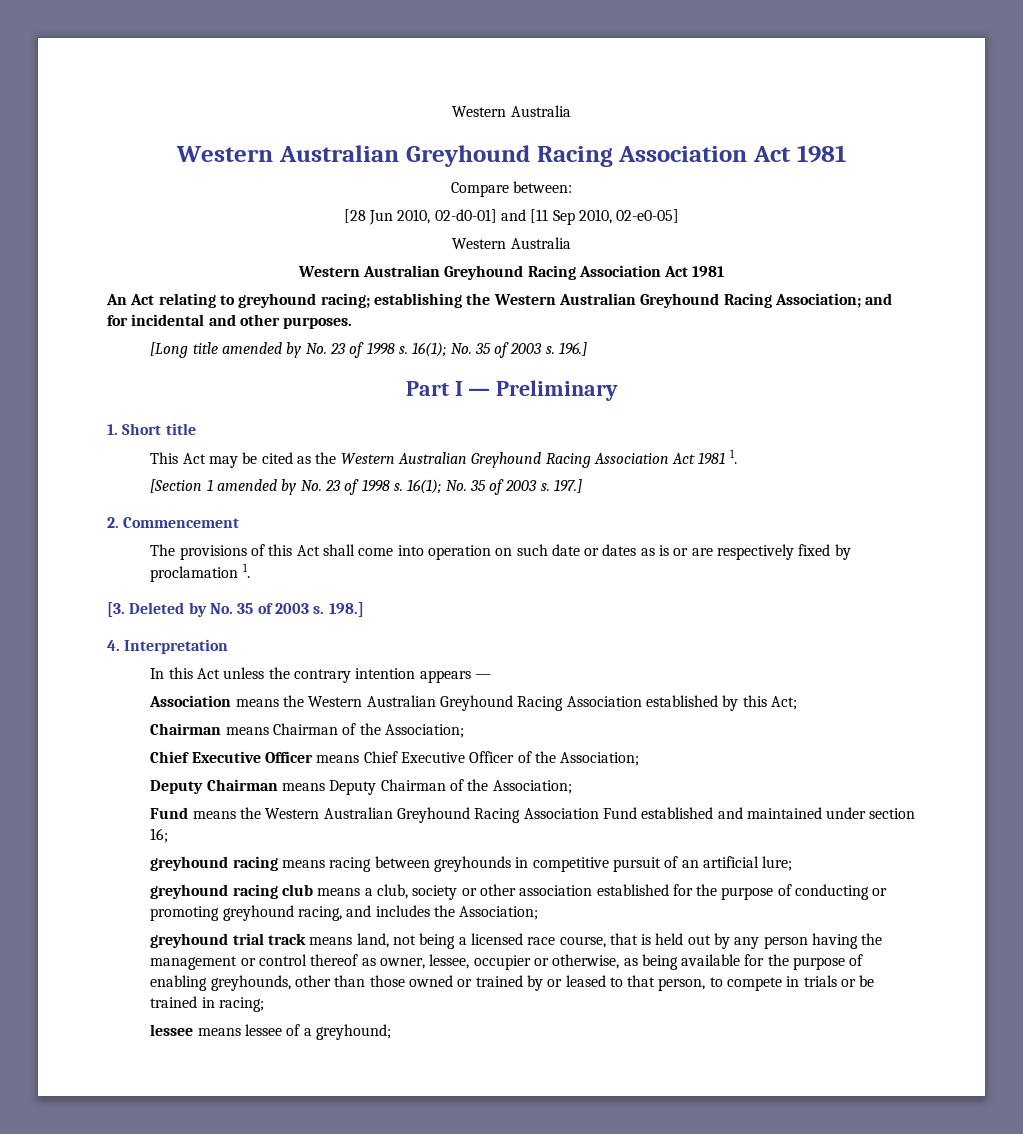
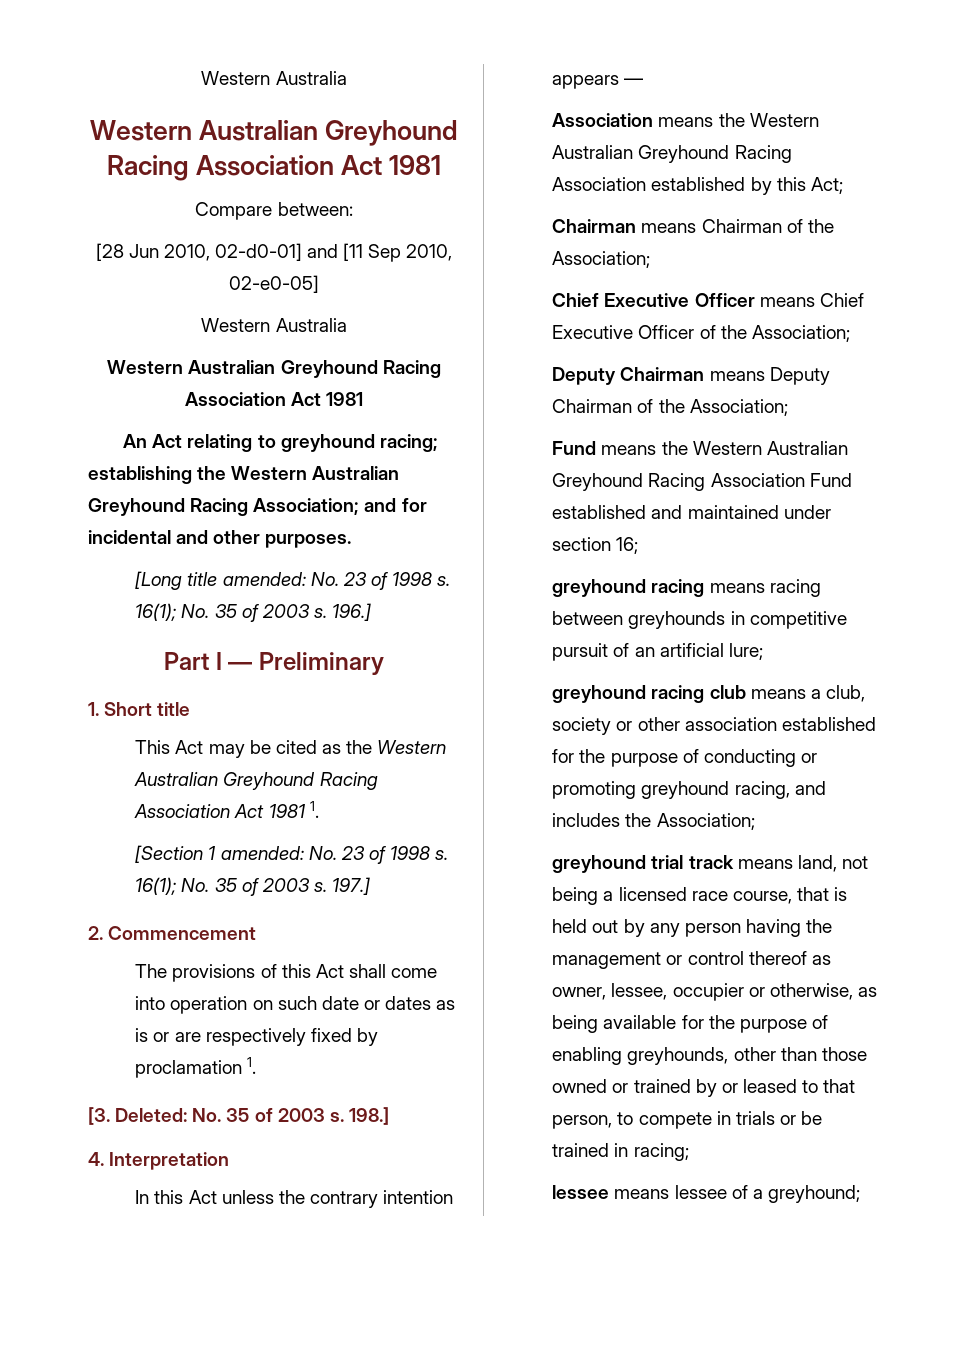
- [Long title amended by No. 23 of 1998 s.
+ [Long title amended: No. 23 of 1998 s.
- [Section 1 amended by No. 23 of 1998 s.
+ [Section 1 amended: No. 23 of 1998 s.
- [3. Deleted by No. 35 of 2003 s.
+ [3. Deleted: No. 35 of 2003 s.

